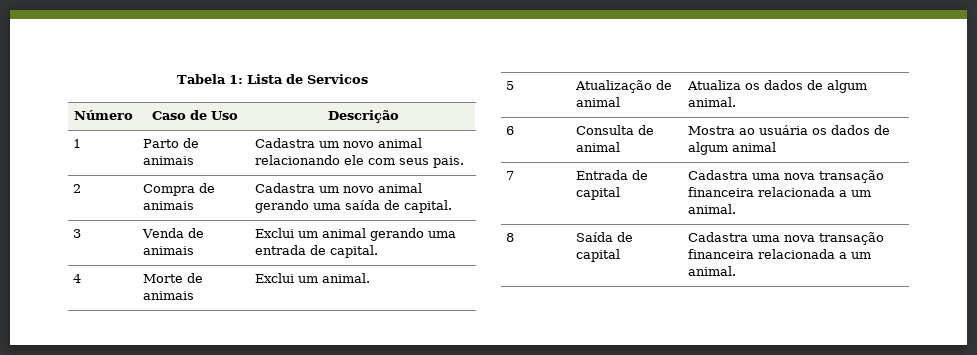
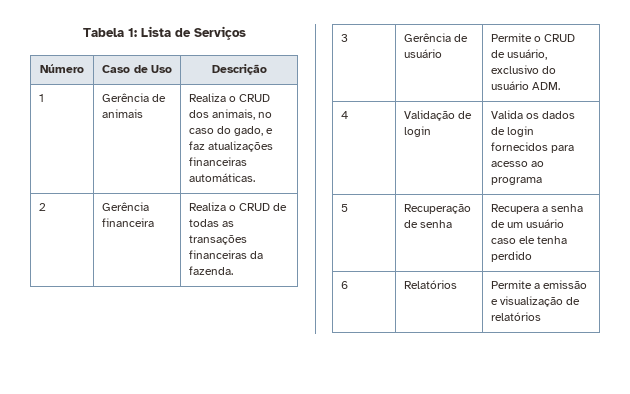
- Tabela 1: Lista de Servicos
+ Tabela 1: Lista de Serviços
- 1 | Parto de animais | Cadastra um novo animal relacionando ele com seus pais.
- 2 | Compra de animais | Cadastra um novo animal gerando uma saída de capital.
- 3 | Venda de animais | Exclui um animal gerando uma entrada de capital.
- 4 | Morte de animais | Exclui um animal.
- 5 | Atualização de animal | Atualiza os dados de algum animal.
- 6 | Consulta de animal | Mostra ao usuária os dados de algum animal
- 7 | Entrada de capital | Cadastra uma nova transação financeira relacionada a um animal.
- 8 | Saída de capital | Cadastra uma nova transação financeira relacionada a um animal.
+ 1 | Gerência de animais | Realiza o CRUD dos animais, no caso do gado, e faz atualizações financeiras automáticas.
+ 2 | Gerência financeira | Realiza o CRUD de todas as transações financeiras da fazenda.
+ 3 | Gerência de usuário | Permite o CRUD de usuário, exclusivo do usuário ADM.
+ 4 | Validação de login | Valida os dados de login fornecidos para acesso ao programa
+ 5 | Recuperação de senha | Recupera a senha de um usuário caso ele tenha perdido
+ 6 | Relatórios | Permite a emissão e visualização de relatórios

